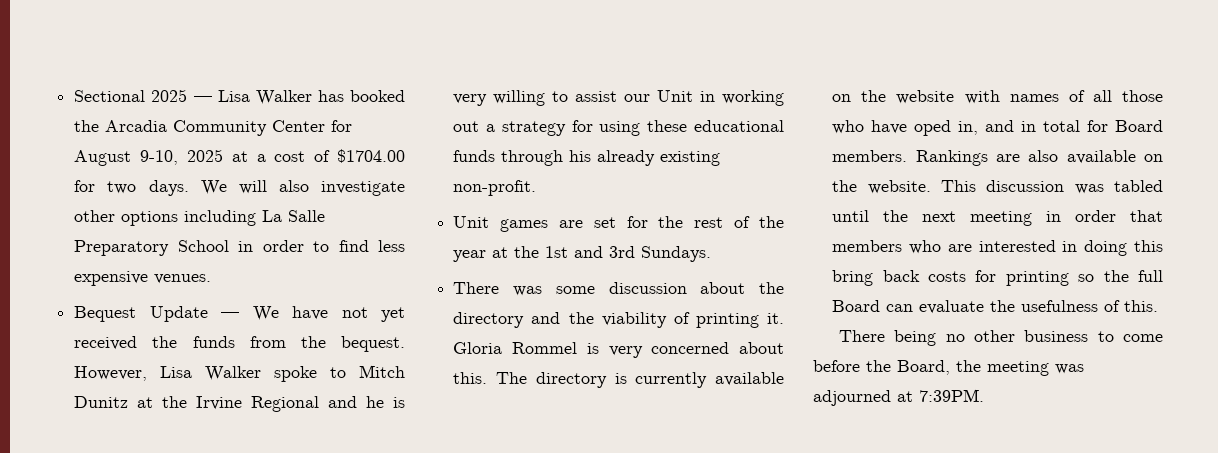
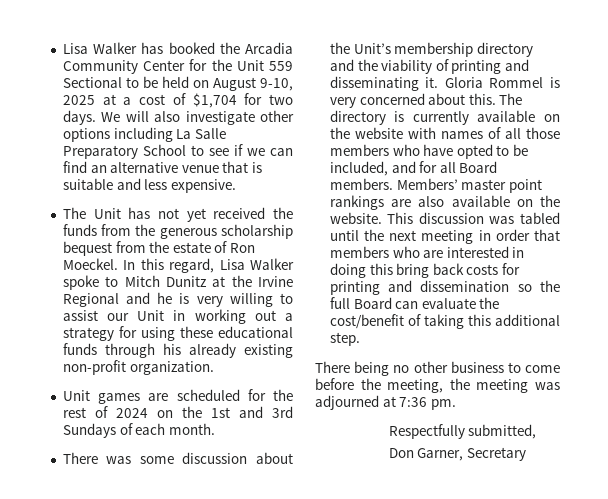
- Sectional 2025 — Lisa Walker has booked the Arcadia Community Center for August 9-10, 2025 at a cost of $1704.00 for two days.
+ Lisa Walker has booked the Arcadia Community Center for the Unit 559 Sectional to be held on August 9-10, 2025 at a cost of $1,704 for two days.
- We will also investigate other options including La Salle Preparatory School in order to find less expensive venues.
- Bequest Update — We have not yet received the funds from the bequest. However, Lisa Walker spoke to Mitch Dunitz at the Irvine Regional and he is very willing to assist our Unit in working out a strategy for using these educational funds through his already existing non-profit.
+ We will also investigate other options including La Salle Preparatory School to see if we can find an alternative venue that is suitable and less expensive.
+ The Unit has not yet received the funds from the generous scholarship bequest from the estate of Ron Moeckel. In this regard, Lisa Walker spoke to Mitch Dunitz at the Irvine Regional and he is very willing to assist our Unit in working out a strategy for using these educational funds through his already existing non-profit organization.
- Unit games are set for the rest of the year at the 1st and 3rd Sundays.
+ Unit games are scheduled for the rest of 2024 on the 1st and 3rd Sundays of each month.
- There was some discussion about the directory and the viability of printing it.
+ There was some discussion about the Unit’s membership directory and the viability of printing and disseminating it.
- The directory is currently available on the website with names of all those who have oped in, and in total for Board members. Rankings are also available on the website.
+ The directory is currently available on the website with names of all those members who have opted to be included, and for all Board members. Members’ master point rankings are also available on the website.
- This discussion was tabled until the next meeting in order that members who are interested in doing this bring back costs for printing so the full Board can evaluate the usefulness of this.
+ This discussion was tabled until the next meeting in order that members who are interested in doing this bring back costs for printing and dissemination so the full Board can evaluate the cost/benefit of taking this additional step.
- There being no other business to come before the Board, the meeting was adjourned at 7:39PM.
+ There being no other business to come before the meeting, the meeting was adjourned at 7:36 pm.
+ Respectfully submitted,
+ Don Garner, Secretary

